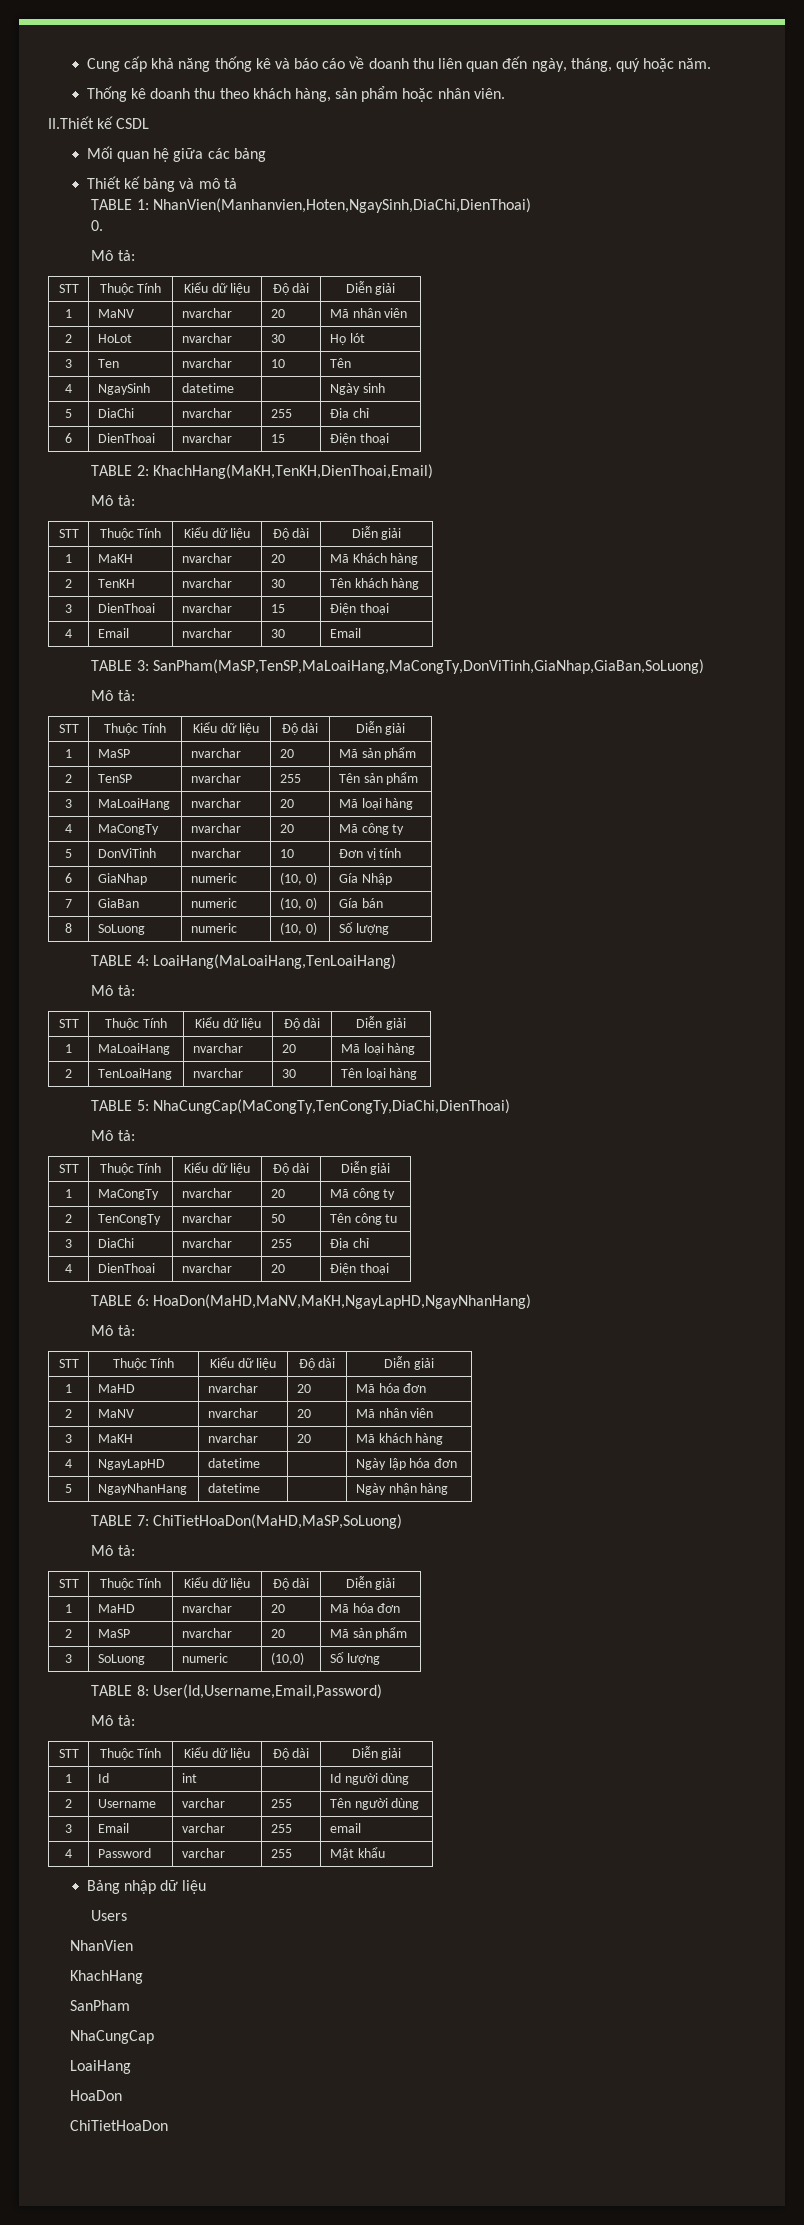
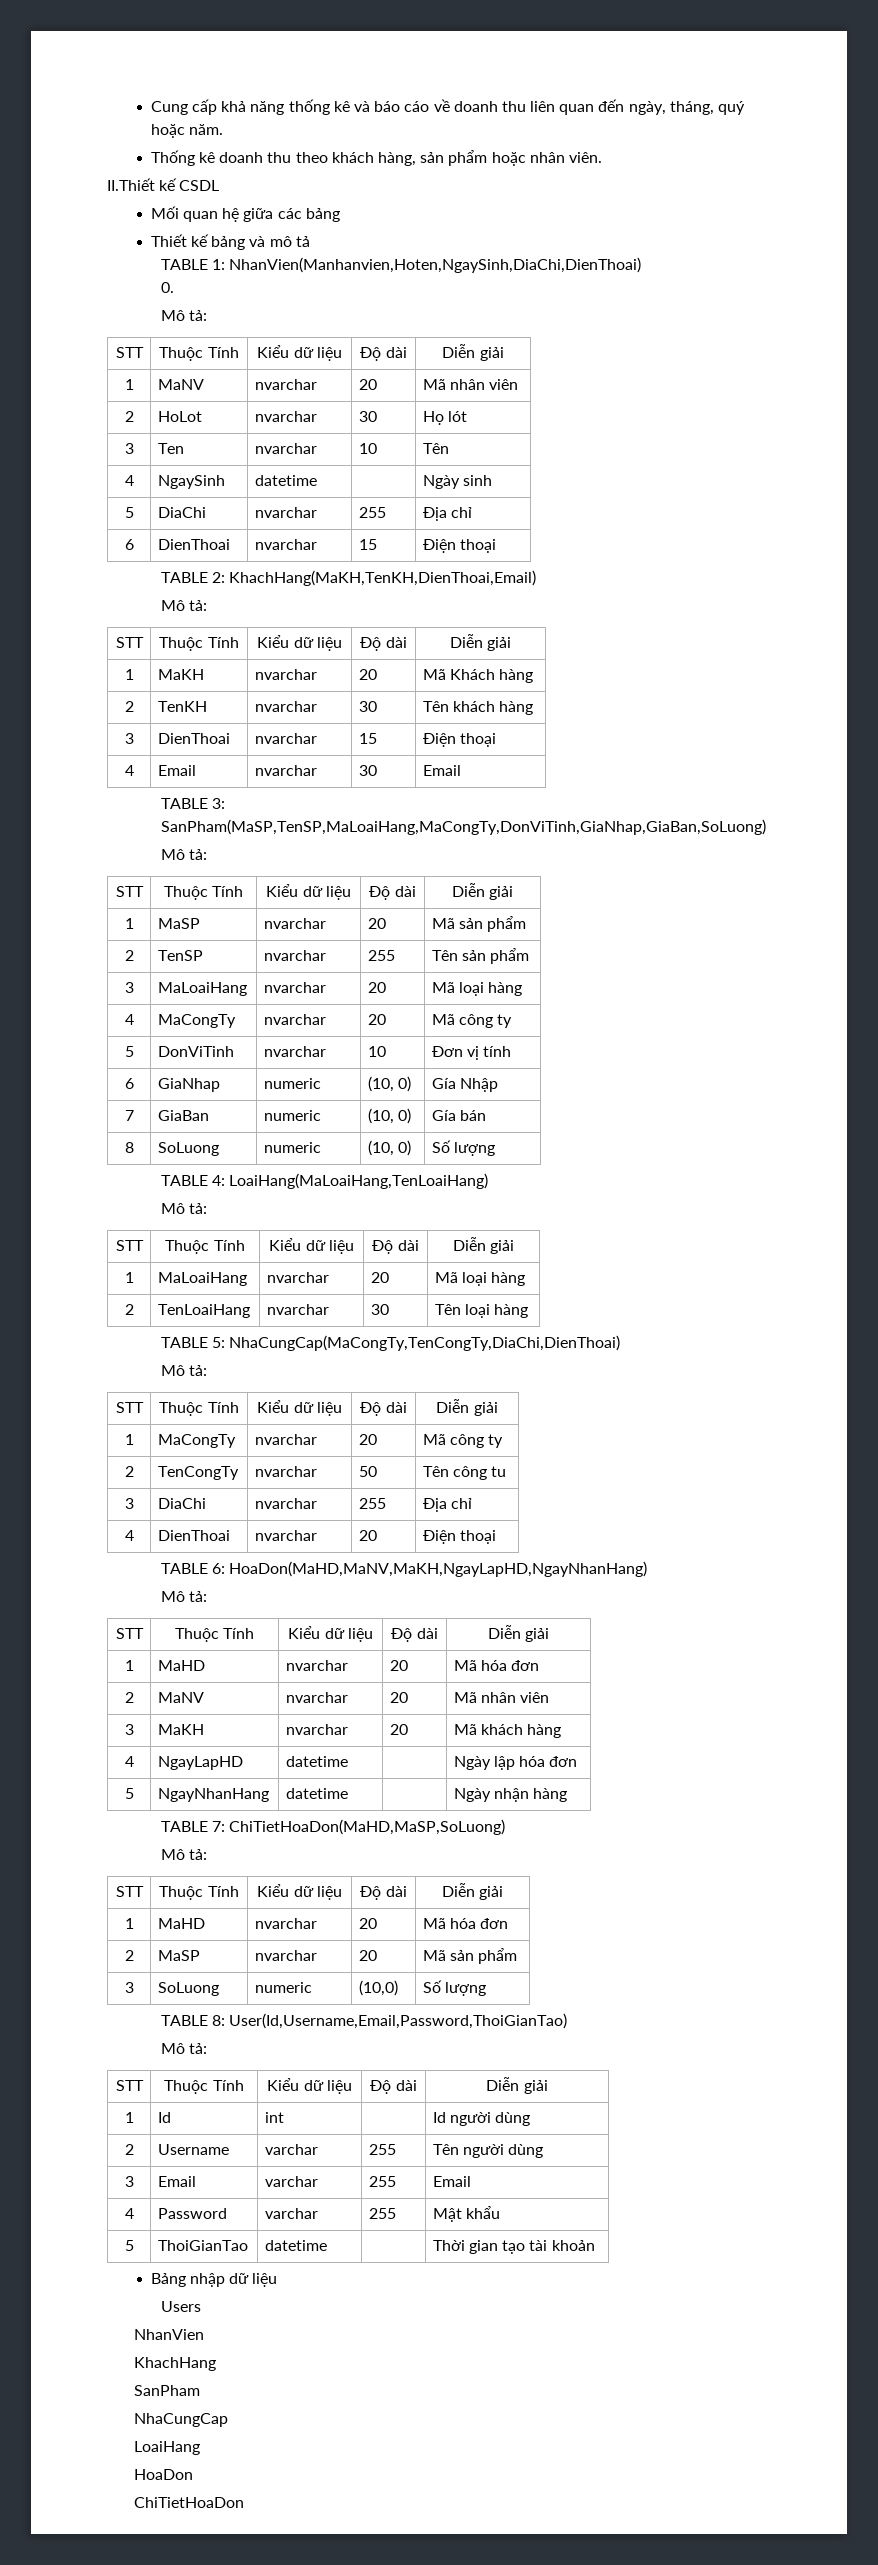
- TABLE 8: User(Id,Username,Email,Password)
+ TABLE 8: User(Id,Username,Email,Password,ThoiGianTao)
- 3 | Email | varchar | 255 | email
+ 3 | Email | varchar | 255 | Email
+ 5 | ThoiGianTao | datetime | | Thời gian tạo tài khoản

